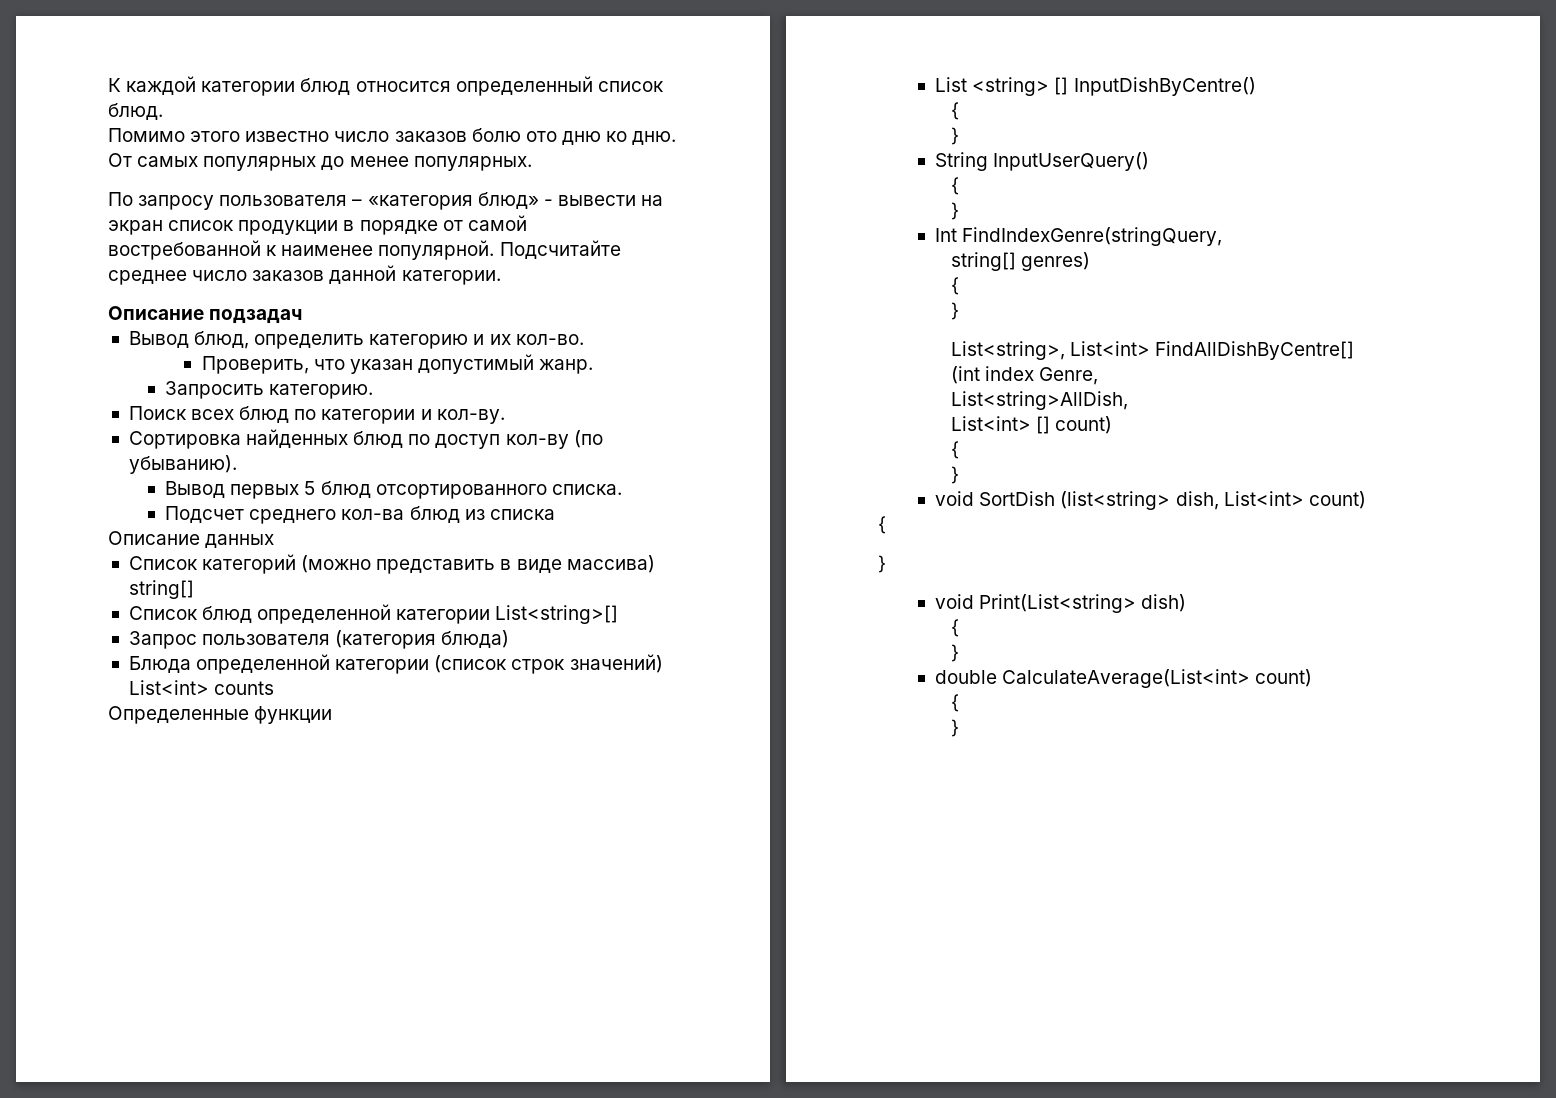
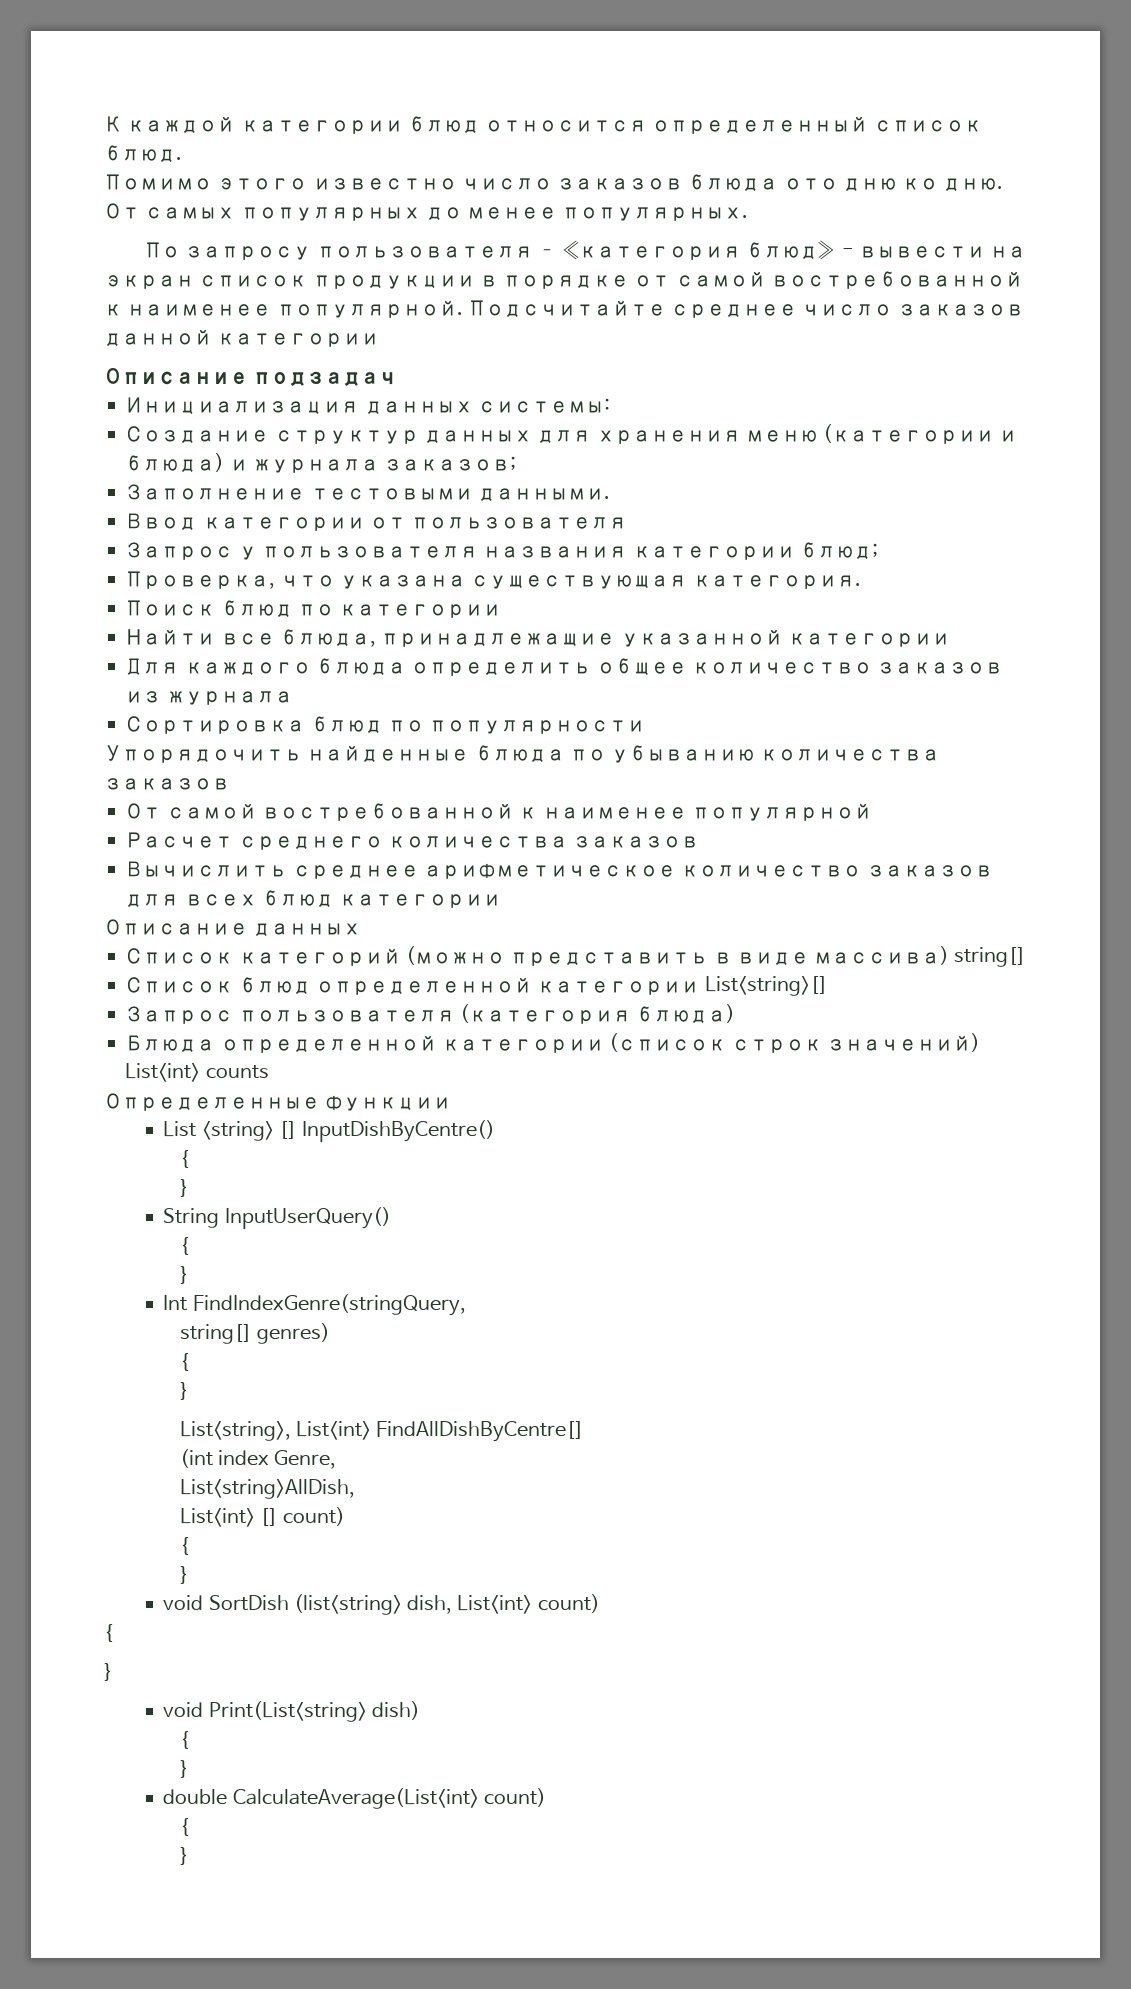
- Помимо этого известно число заказов болю ото дню ко дню.
+ Помимо этого известно число заказов блюда ото дню ко дню.
- Подсчитайте среднее число заказов данной категории.
+ Подсчитайте среднее число заказов данной категории
- Вывод блюд, определить категорию и их кол-во.
- Проверить, что указан допустимый жанр.
- Запросить категорию.
+ Инициализация данных системы:
+ Создание структур данных для хранения меню (категории и блюда) и журнала заказов;
+ Заполнение тестовыми данными.
+ Ввод категории от пользователя
+ Запрос у пользователя названия категории блюд;
+ Проверка, что указана существующая категория.
- Поиск всех блюд по категории и кол-ву.
+ Поиск блюд по категории
+ Найти все блюда, принадлежащие указанной категории
+ Для каждого блюда определить общее количество заказов из журнала
- Сортировка найденных блюд по доступ кол-ву (по убыванию).
- Вывод первых 5 блюд отсортированного списка.
- Подсчет среднего кол-ва блюд из списка
+ Сортировка блюд по популярности
+ Упорядочить найденные блюда по убыванию количества заказов
+ От самой востребованной к наименее популярной
+ Расчет среднего количества заказов
+ Вычислить среднее арифметическое количество заказов для всех блюд категории

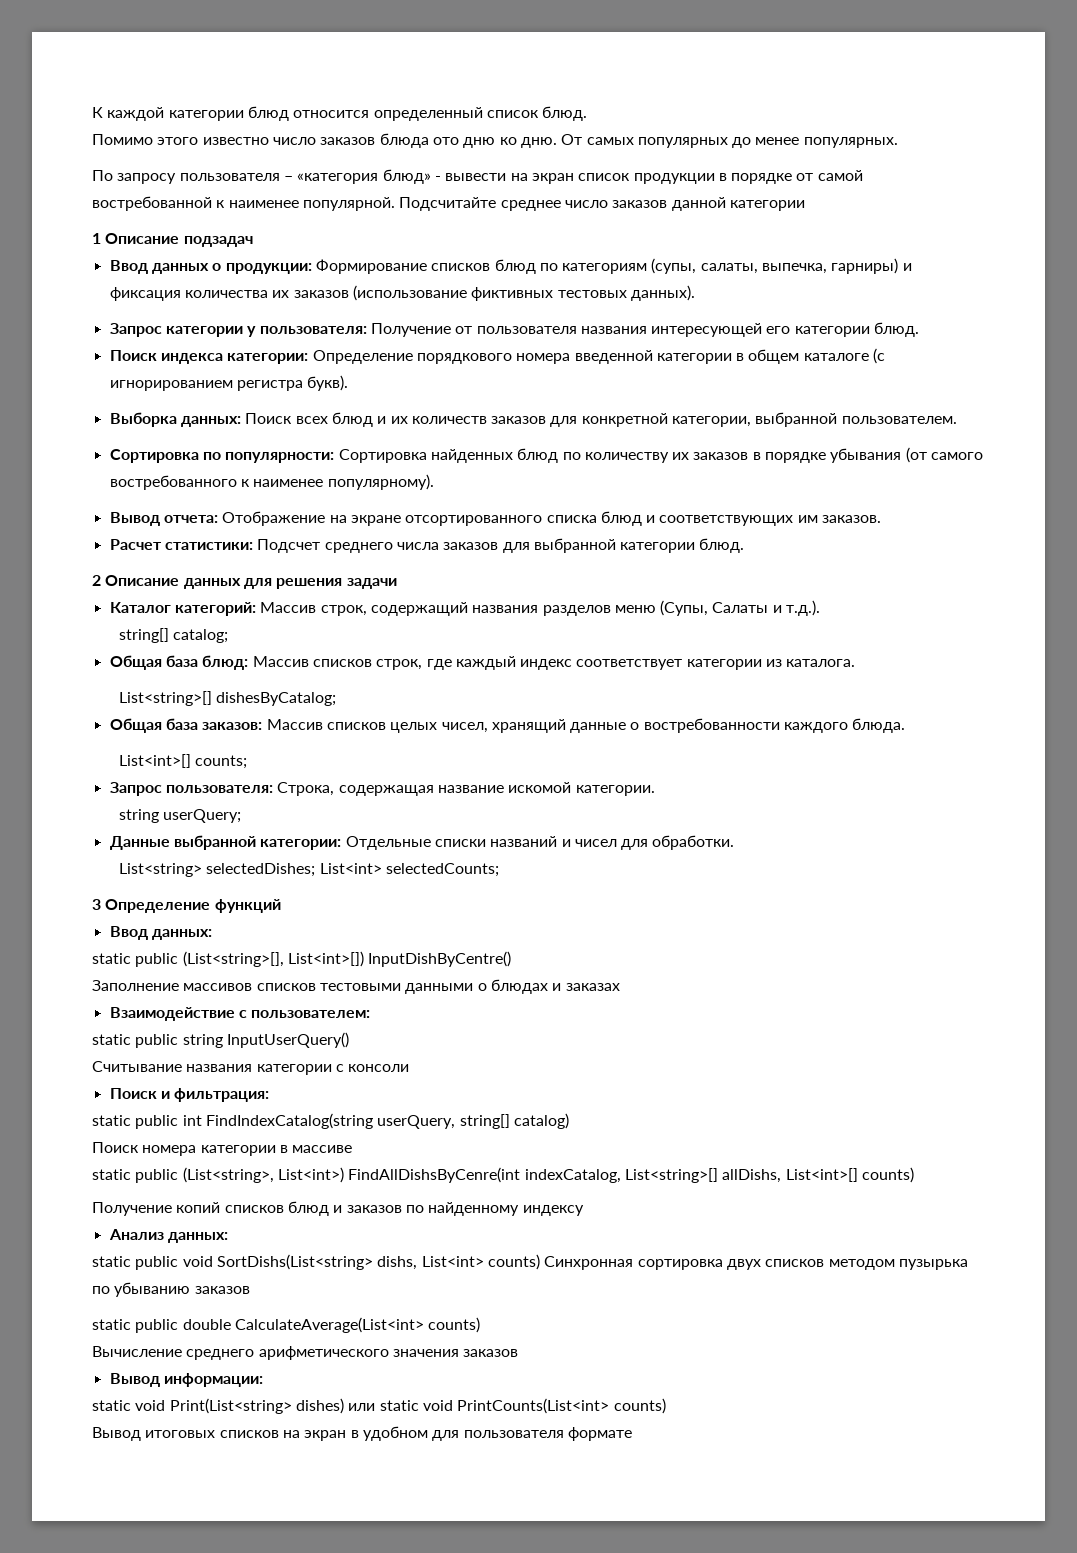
- Описание подзадач
+ 1 Описание подзадач
- Инициализация данных системы:
- Создание структур данных для хранения меню (категории и блюда) и журнала заказов;
- Заполнение тестовыми данными.
- Ввод категории от пользователя
- Запрос у пользователя названия категории блюд;
- Проверка, что указана существующая категория.
- Поиск блюд по категории
- Найти все блюда, принадлежащие указанной категории
- Для каждого блюда определить общее количество заказов из журнала
- Сортировка блюд по популярности
- Упорядочить найденные блюда по убыванию количества заказов
- От самой востребованной к наименее популярной
- Расчет среднего количества заказов
- Вычислить среднее арифметическое количество заказов для всех блюд категории
- Описание данных
- Список категорий (можно представить в виде массива) string[]
- Список блюд определенной категории List<string>[]
- Запрос пользователя (категория блюда)
- Блюда определенной категории (список строк значений) List<int> counts
- Определенные функции
- List <string> [] InputDishByCentre()
- {
- }
- String InputUserQuery()
- {
- }
- Int FindIndexGenre(stringQuery,
- string[] genres)
- {
- }
- List<string>, List<int> FindAllDishByCentre[]
- (int index Genre,
- List<string>AllDish,
- List<int> [] count)
- {
- }
- void SortDish (list<string> dish, List<int> count)
- {
- }
- void Print(List<string> dish)
- {
- }
- double CalculateAverage(List<int> count)
- {
- }
+ Ввод данных о продукции: Формирование списков блюд по категориям (супы, салаты, выпечка, гарниры) и фиксация количества их заказов (использование фиктивных тестовых данных).
+ Запрос категории у пользователя: Получение от пользователя названия интересующей его категории блюд.
+ Поиск индекса категории: Определение порядкового номера введенной категории в общем каталоге (с игнорированием регистра букв).
+ Выборка данных: Поиск всех блюд и их количеств заказов для конкретной категории, выбранной пользователем.
+ Сортировка по популярности: Сортировка найденных блюд по количеству их заказов в порядке убывания (от самого востребованного к наименее популярному).
+ Вывод отчета: Отображение на экране отсортированного списка блюд и соответствующих им заказов.
+ Расчет статистики: Подсчет среднего числа заказов для выбранной категории блюд.
+ 2 Описание данных для решения задачи
+ Каталог категорий: Массив строк, содержащий названия разделов меню (Супы, Салаты и т.д.).
+ string[] catalog;
+ Общая база блюд: Массив списков строк, где каждый индекс соответствует категории из каталога.
+ List<string>[] dishesByCatalog;
+ Общая база заказов: Массив списков целых чисел, хранящий данные о востребованности каждого блюда.
+ List<int>[] counts;
+ Запрос пользователя: Строка, содержащая название искомой категории.
+ string userQuery;
+ Данные выбранной категории: Отдельные списки названий и чисел для обработки.
+ List<string> selectedDishes; List<int> selectedCounts;
+ 3 Определение функций
+ Ввод данных:
+ static public (List<string>[], List<int>[]) InputDishByCentre()
+ Заполнение массивов списков тестовыми данными о блюдах и заказах
+ Взаимодействие с пользователем:
+ static public string InputUserQuery()
+ Считывание названия категории с консоли
+ Поиск и фильтрация:
+ static public int FindIndexCatalog(string userQuery, string[] catalog)
+ Поиск номера категории в массиве
+ static public (List<string>, List<int>) FindAllDishsByCenre(int indexCatalog, List<string>[] allDishs, List<int>[] counts)
+ Получение копий списков блюд и заказов по найденному индексу
+ Анализ данных:
+ static public void SortDishs(List<string> dishs, List<int> counts) Синхронная сортировка двух списков методом пузырька по убыванию заказов
+ static public double CalculateAverage(List<int> counts)
+ Вычисление среднего арифметического значения заказов
+ Вывод информации:
+ static void Print(List<string> dishes) или static void PrintCounts(List<int> counts)
+ Вывод итоговых списков на экран в удобном для пользователя формате

